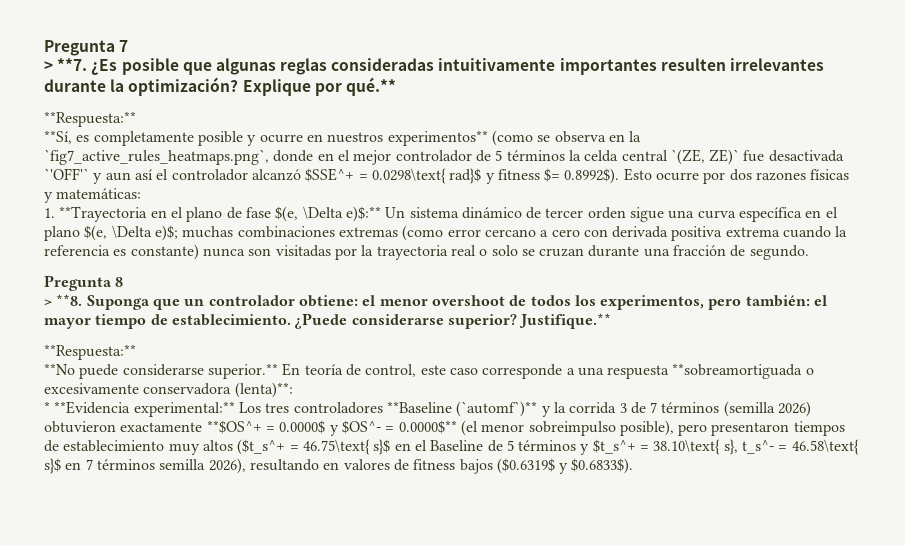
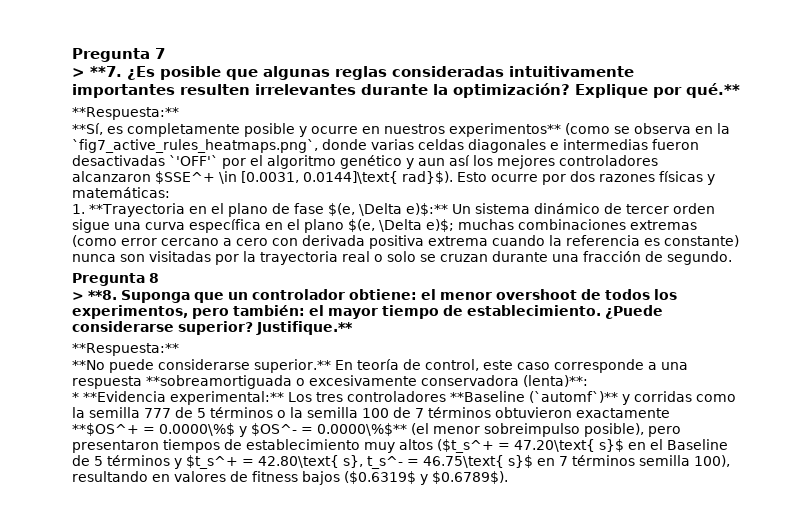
- **Sí, es completamente posible y ocurre en nuestros experimentos** (como se observa en la `fig7_active_rules_heatmaps.png`, donde en el mejor controlador de 5 términos la celda central `(ZE, ZE)` fue desactivada `'OFF'` y aun así el controlador alcanzó $SSE^+ = 0.0298\text{ rad}$ y fitness $= 0.8992$). Esto ocurre por dos razones físicas y matemáticas:
+ **Sí, es completamente posible y ocurre en nuestros experimentos** (como se observa en la `fig7_active_rules_heatmaps.png`, donde varias celdas diagonales e intermedias fueron desactivadas `'OFF'` por el algoritmo genético y aun así los mejores controladores alcanzaron $SSE^+ \in [0.0031, 0.0144]\text{ rad}$). Esto ocurre por dos razones físicas y matemáticas:
- * **Evidencia experimental:** Los tres controladores **Baseline (`automf`)** y la corrida 3 de 7 términos (semilla 2026) obtuvieron exactamente **$OS^+ = 0.0000$ y $OS^- = 0.0000$** (el menor sobreimpulso posible), pero presentaron tiempos de establecimiento muy altos ($t_s^+ = 46.75\text{ s}$ en el Baseline de 5 términos y $t_s^+ = 38.10\text{ s}, t_s^- = 46.58\text{ s}$ en 7 términos semilla 2026), resultando en valores de fitness bajos ($0.6319$ y $0.6833$).
+ * **Evidencia experimental:** Los tres controladores **Baseline (`automf`)** y corridas como la semilla 777 de 5 términos o la semilla 100 de 7 términos obtuvieron exactamente **$OS^+ = 0.0000\%$ y $OS^- = 0.0000\%$** (el menor sobreimpulso posible), pero presentaron tiempos de establecimiento muy altos ($t_s^+ = 47.20\text{ s}$ en el Baseline de 5 términos y $t_s^+ = 42.80\text{ s}, t_s^- = 46.75\text{ s}$ en 7 términos semilla 100), resultando en valores de fitness bajos ($0.6319$ y $0.6789$).

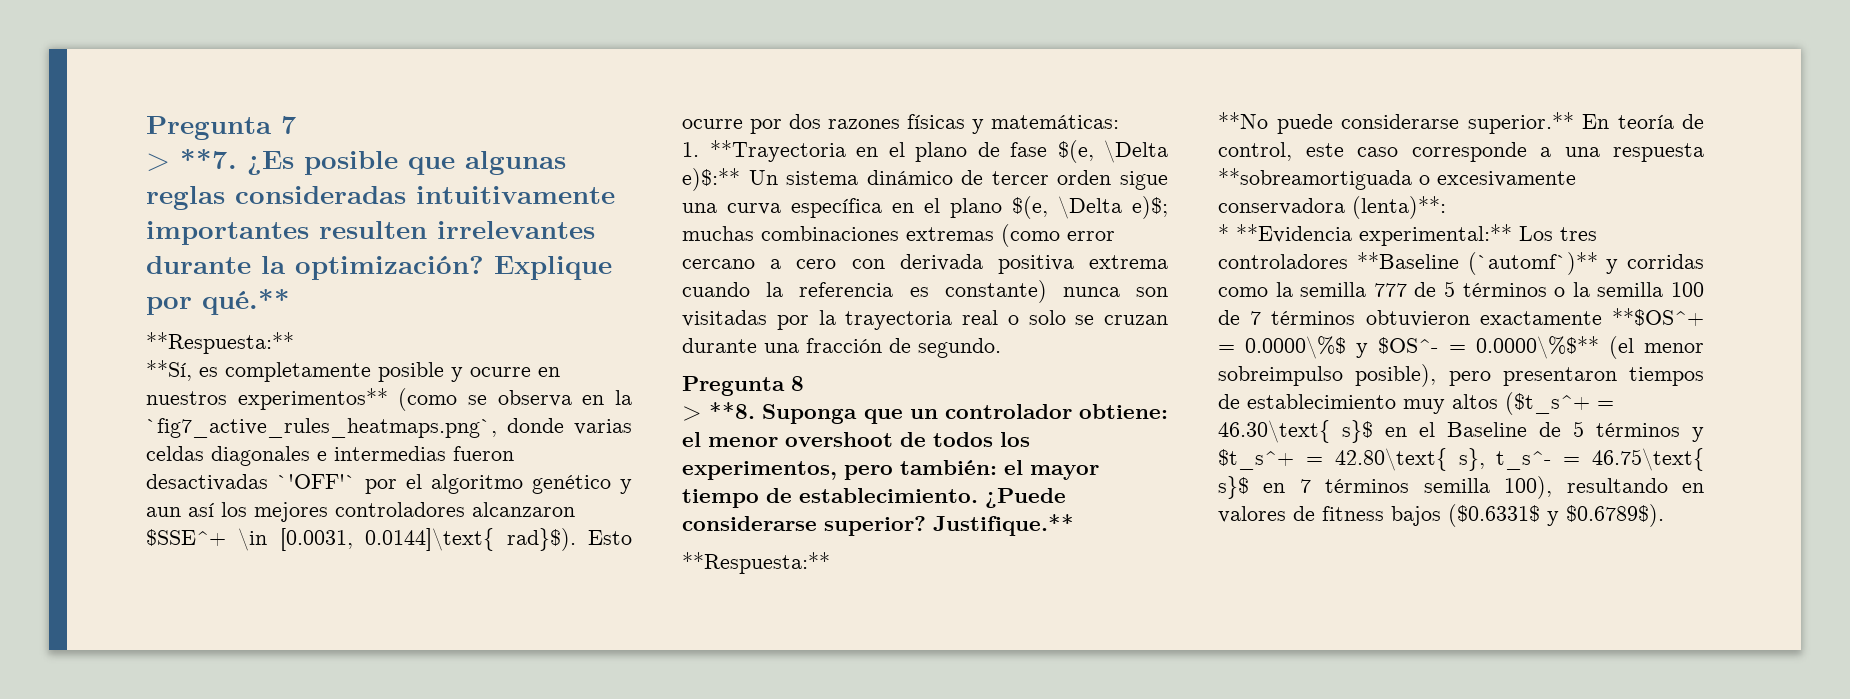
- * **Evidencia experimental:** Los tres controladores **Baseline (`automf`)** y corridas como la semilla 777 de 5 términos o la semilla 100 de 7 términos obtuvieron exactamente **$OS^+ = 0.0000\%$ y $OS^- = 0.0000\%$** (el menor sobreimpulso posible), pero presentaron tiempos de establecimiento muy altos ($t_s^+ = 47.20\text{ s}$ en el Baseline de 5 términos y $t_s^+ = 42.80\text{ s}, t_s^- = 46.75\text{ s}$ en 7 términos semilla 100), resultando en valores de fitness bajos ($0.6319$ y $0.6789$).
+ * **Evidencia experimental:** Los tres controladores **Baseline (`automf`)** y corridas como la semilla 777 de 5 términos o la semilla 100 de 7 términos obtuvieron exactamente **$OS^+ = 0.0000\%$ y $OS^- = 0.0000\%$** (el menor sobreimpulso posible), pero presentaron tiempos de establecimiento muy altos ($t_s^+ = 46.30\text{ s}$ en el Baseline de 5 términos y $t_s^+ = 42.80\text{ s}, t_s^- = 46.75\text{ s}$ en 7 términos semilla 100), resultando en valores de fitness bajos ($0.6331$ y $0.6789$).

